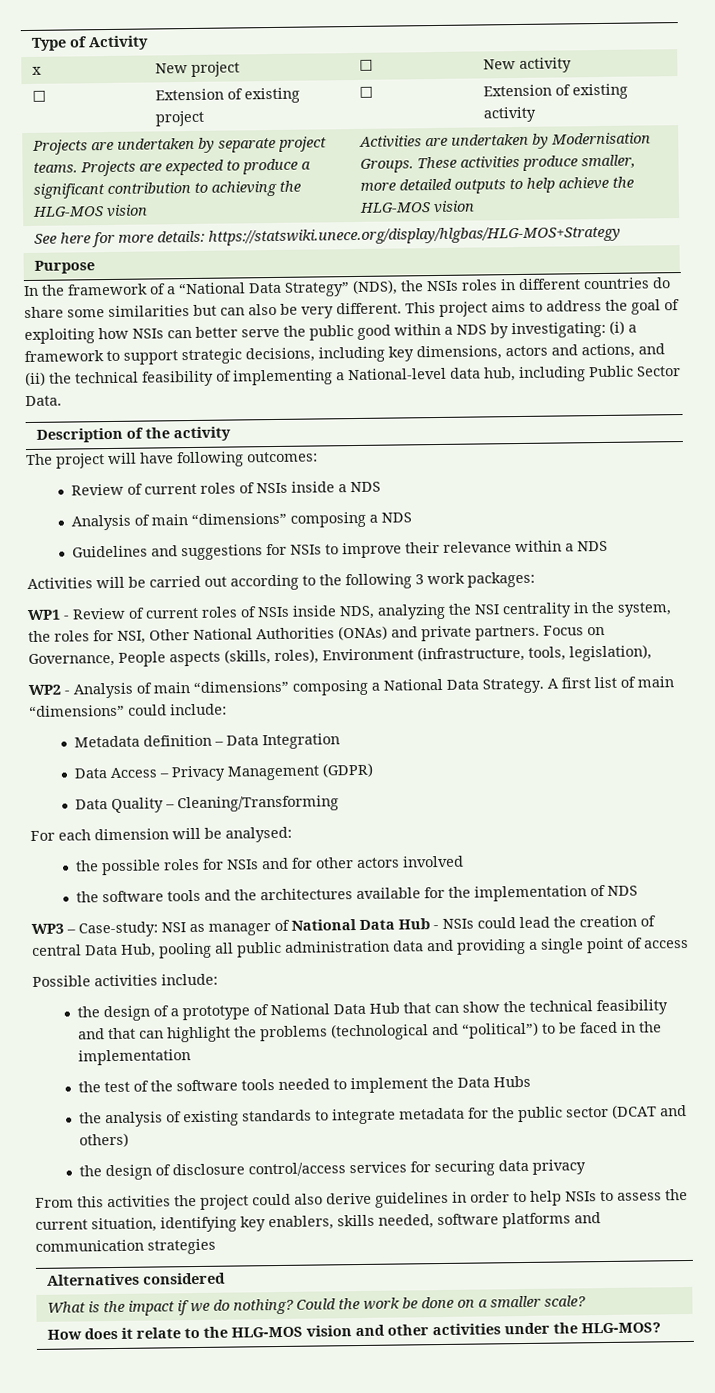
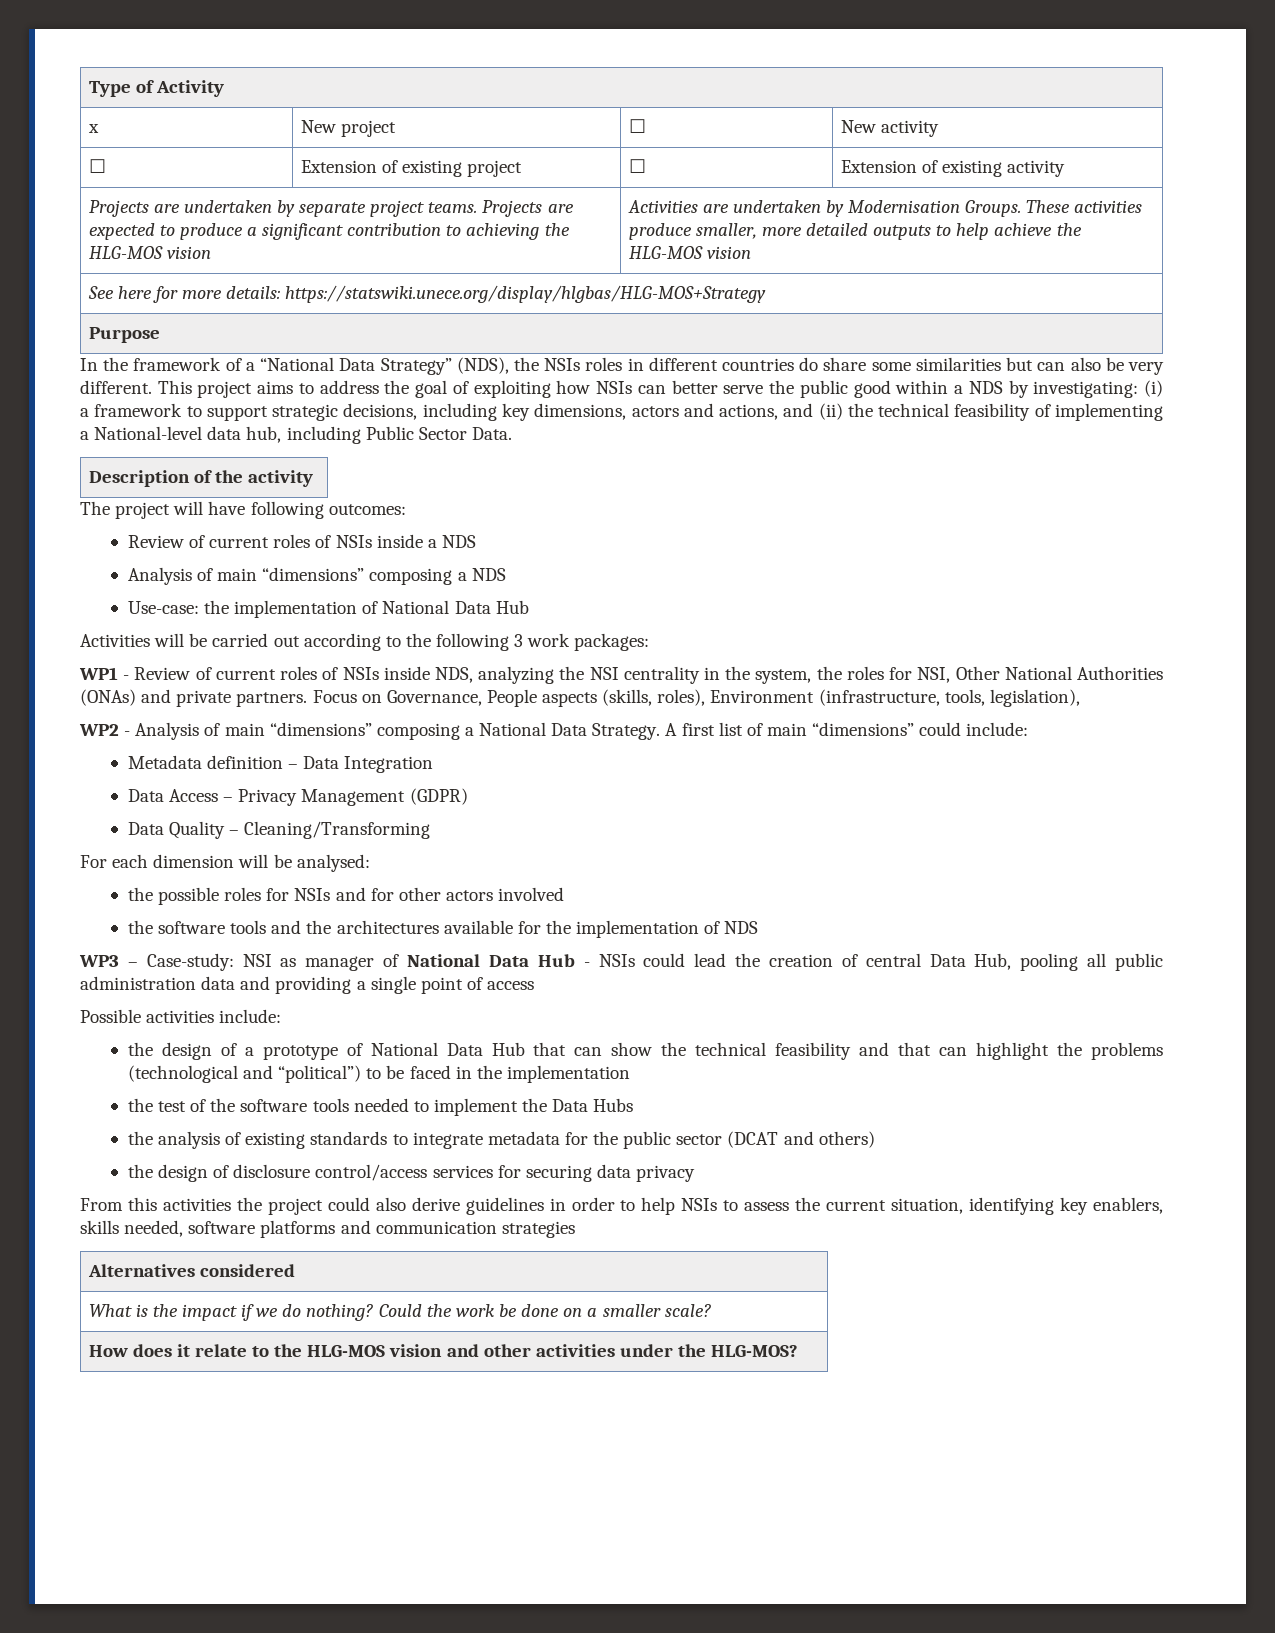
- Guidelines and suggestions for NSIs to improve their relevance within a NDS
+ Use-case: the implementation of National Data Hub

